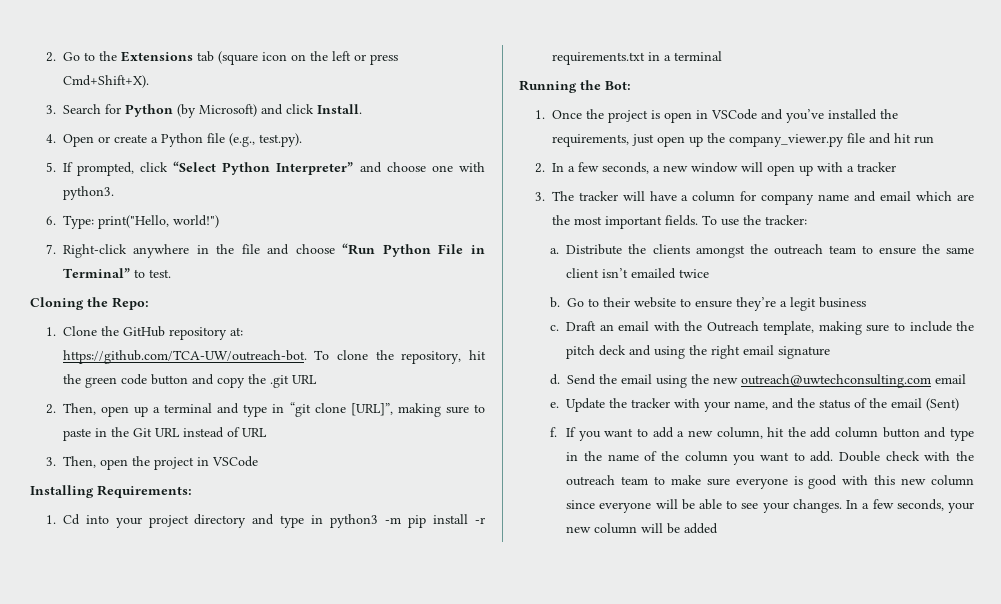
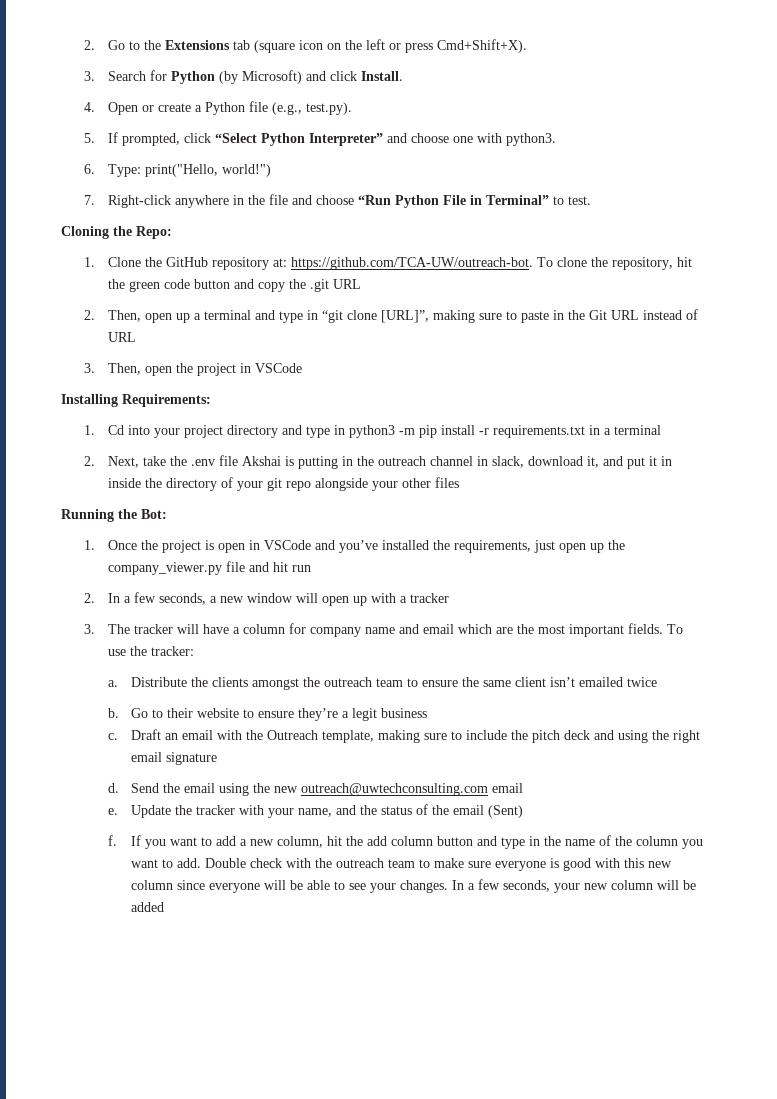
+ 2. Next, take the .env file Akshai is putting in the outreach channel in slack, download it, and put it in inside the directory of your git repo alongside your other files

